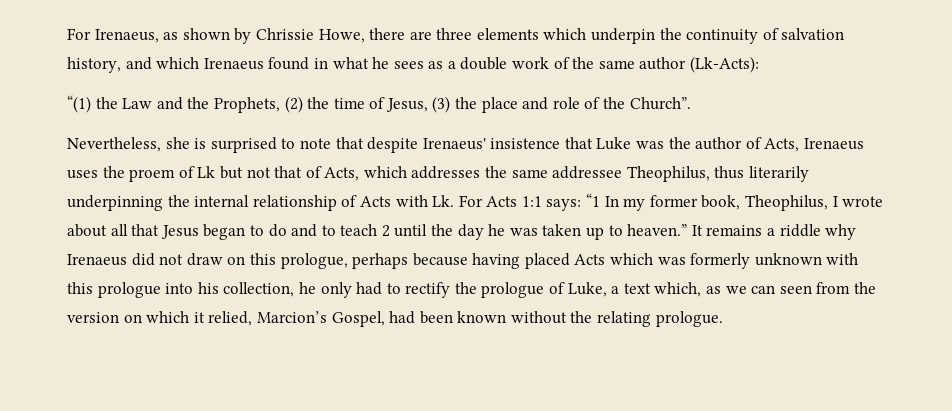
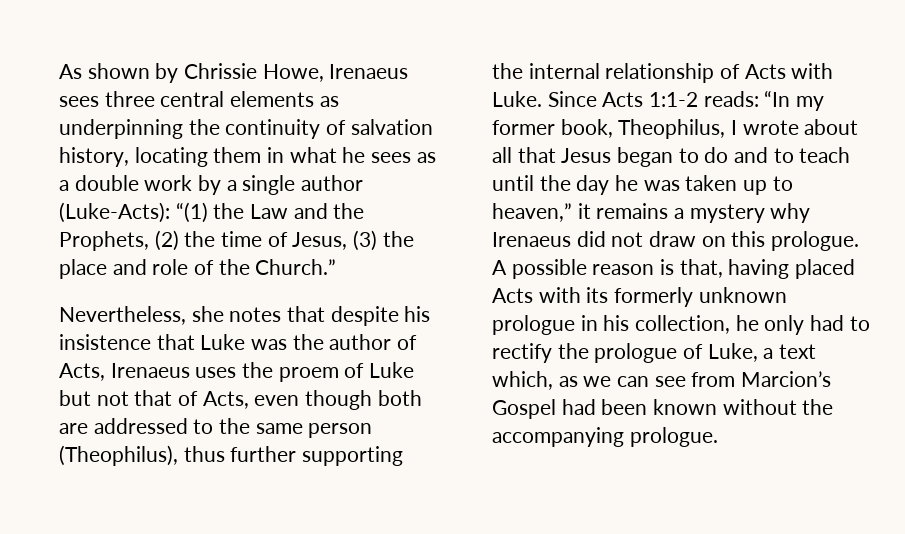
- For Irenaeus, as shown by Chrissie Howe, there are three elements which underpin the continuity of salvation history, and which Irenaeus found in what he sees as a double work of the same author (Lk-Acts):
- “(1) the Law and the Prophets, (2) the time of Jesus, (3) the place and role of the Church”.
+ As shown by Chrissie Howe, Irenaeus sees three central elements as underpinning the continuity of salvation history, locating them in what he sees as a double work by a single author (Luke-Acts): “(1) the Law and the Prophets, (2) the time of Jesus, (3) the place and role of the Church.”
- Nevertheless, she is surprised to note that despite Irenaeus' insistence that Luke was the author of Acts, Irenaeus uses the proem of Lk but not that of Acts, which addresses the same addressee Theophilus, thus literarily underpinning the internal relationship of Acts with Lk. For Acts 1:1 says: “1 In my former book, Theophilus, I wrote about all that Jesus began to do and to teach 2 until the day he was taken up to heaven.” It remains a riddle why Irenaeus did not draw on this prologue, perhaps because having placed Acts which was formerly unknown with this prologue into his collection, he only had to rectify the prologue of Luke, a text which, as we can seen from the version on which it relied, Marcion’s Gospel, had been known without the relating prologue.
+ Nevertheless, she notes that despite his insistence that Luke was the author of Acts, Irenaeus uses the proem of Luke but not that of Acts, even though both are addressed to the same person (Theophilus), thus further supporting the internal relationship of Acts with Luke. Since Acts 1:1-2 reads: “In my former book, Theophilus, I wrote about all that Jesus began to do and to teach until the day he was taken up to heaven,” it remains a mystery why Irenaeus did not draw on this prologue. A possible reason is that, having placed Acts with its formerly unknown prologue in his collection, he only had to rectify the prologue of Luke, a text which, as we can see from Marcion’s Gospel had been known without the accompanying prologue.

